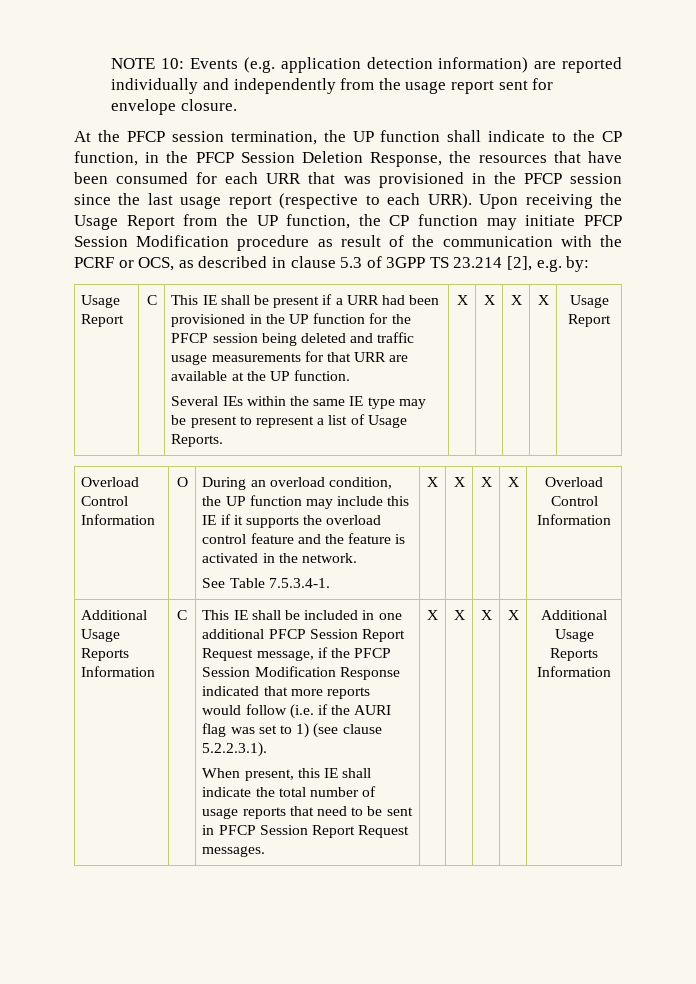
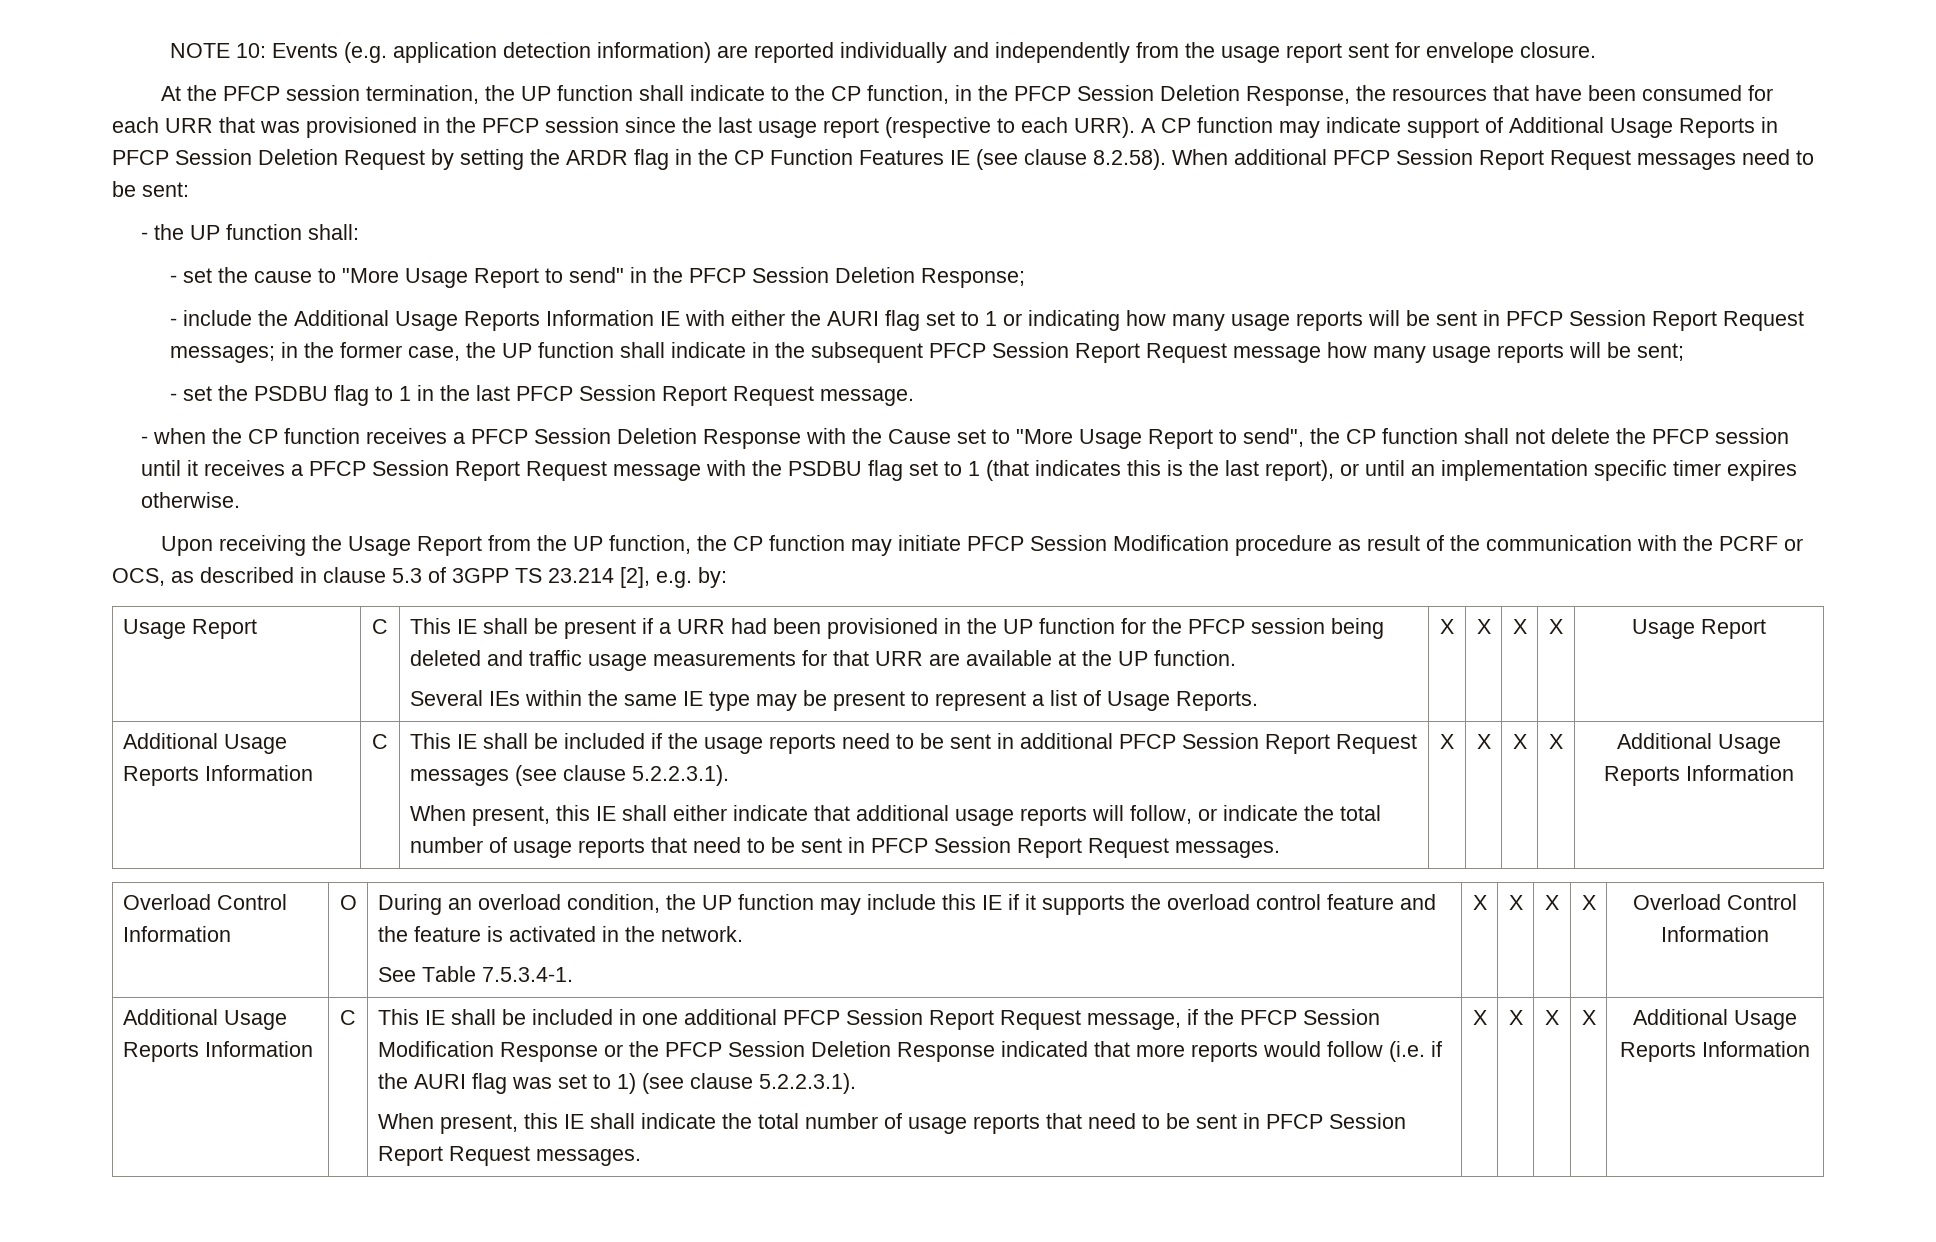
- At the PFCP session termination, the UP function shall indicate to the CP function, in the PFCP Session Deletion Response, the resources that have been consumed for each URR that was provisioned in the PFCP session since the last usage report (respective to each URR). Upon receiving the Usage Report from the UP function, the CP function may initiate PFCP Session Modification procedure as result of the communication with the PCRF or OCS, as described in clause 5.3 of 3GPP TS 23.214 [2], e.g. by:
+ At the PFCP session termination, the UP function shall indicate to the CP function, in the PFCP Session Deletion Response, the resources that have been consumed for each URR that was provisioned in the PFCP session since the last usage report (respective to each URR). A CP function may indicate support of Additional Usage Reports in PFCP Session Deletion Request by setting the ARDR flag in the CP Function Features IE (see clause 8.2.58). When additional PFCP Session Report Request messages need to be sent:
+ - the UP function shall:
+ - set the cause to "More Usage Report to send" in the PFCP Session Deletion Response;
+ - include the Additional Usage Reports Information IE with either the AURI flag set to 1 or indicating how many usage reports will be sent in PFCP Session Report Request messages; in the former case, the UP function shall indicate in the subsequent PFCP Session Report Request message how many usage reports will be sent;
+ - set the PSDBU flag to 1 in the last PFCP Session Report Request message.
+ - when the CP function receives a PFCP Session Deletion Response with the Cause set to "More Usage Report to send", the CP function shall not delete the PFCP session until it receives a PFCP Session Report Request message with the PSDBU flag set to 1 (that indicates this is the last report), or until an implementation specific timer expires otherwise.
+ Upon receiving the Usage Report from the UP function, the CP function may initiate PFCP Session Modification procedure as result of the communication with the PCRF or OCS, as described in clause 5.3 of 3GPP TS 23.214 [2], e.g. by:
+ Additional Usage Reports Information | C | This IE shall be included if the usage reports need to be sent in additional PFCP Session Report Request messages (see clause 5.2.2.3.1).
+ When present, this IE shall either indicate that additional usage reports will follow, or indicate the total number of usage reports that need to be sent in PFCP Session Report Request messages. | X | X | X | X | Additional Usage Reports Information
- This IE shall be included in one additional PFCP Session Report Request message, if the PFCP Session Modification Response indicated that more reports would follow (i.e. if the AURI flag was set to 1) (see clause 5.2.2.3.1).
+ This IE shall be included in one additional PFCP Session Report Request message, if the PFCP Session Modification Response or the PFCP Session Deletion Response indicated that more reports would follow (i.e. if the AURI flag was set to 1) (see clause 5.2.2.3.1).

